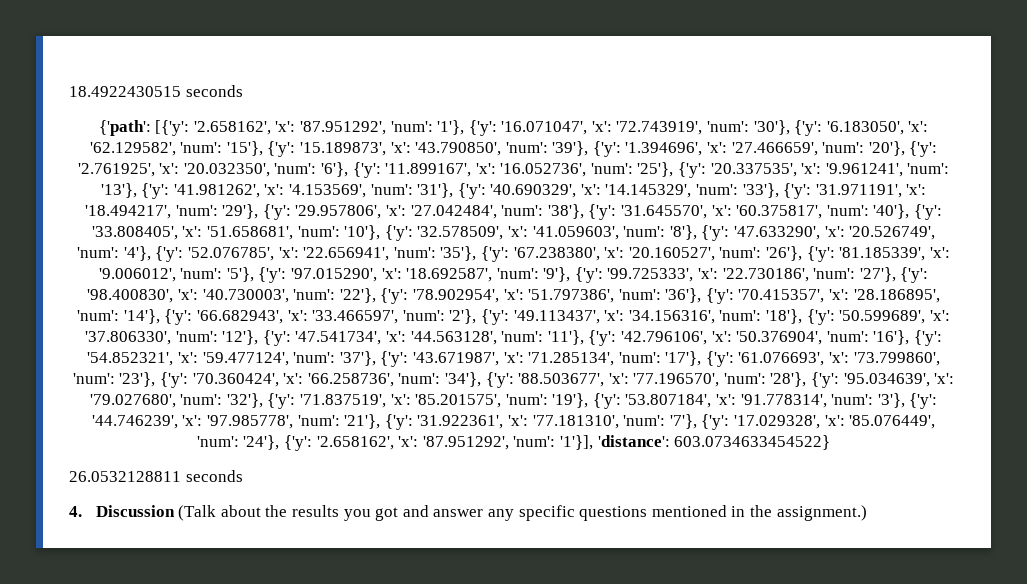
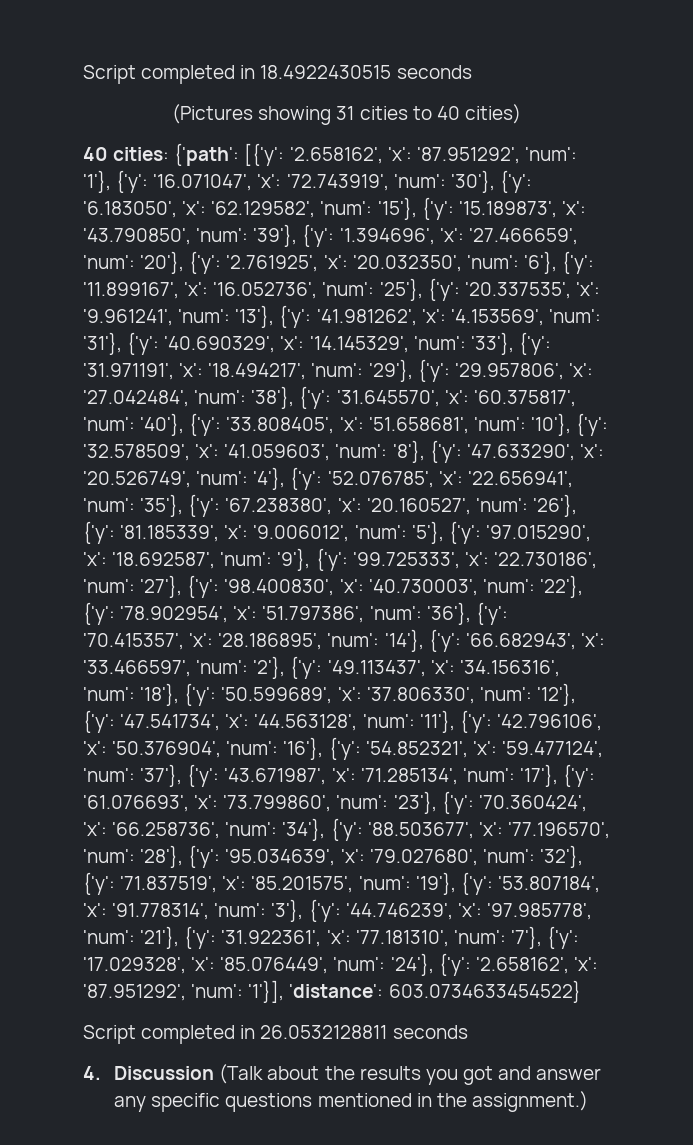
- 18.4922430515 seconds
+ Script completed in 18.4922430515 seconds
+ (Pictures showing 31 cities to 40 cities)
+ 40 cities:
- 26.0532128811 seconds
+ Script completed in 26.0532128811 seconds

